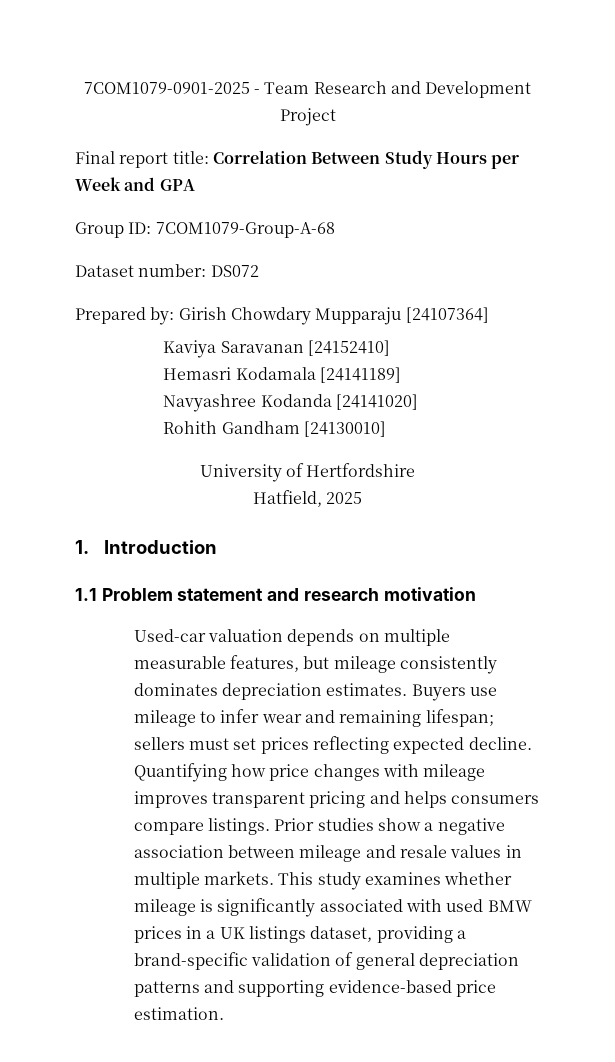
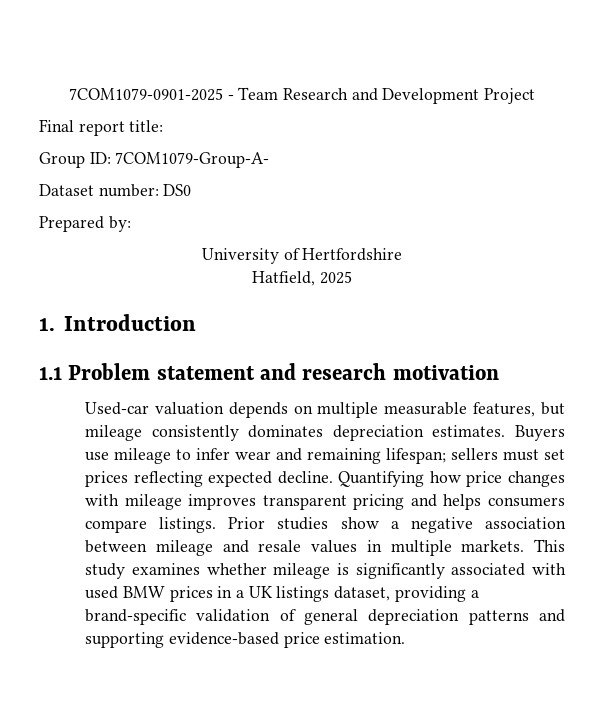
- Final report title: Correlation Between Study Hours per Week and GPA
+ Final report title:
- Group ID: 7COM1079-Group-A-68
+ Group ID: 7COM1079-Group-A-
- Dataset number: DS072
+ Dataset number: DS0
- Prepared by: Girish Chowdary Mupparaju [24107364]
- Kaviya Saravanan [24152410]
- Hemasri Kodamala [24141189]
- Navyashree Kodanda [24141020]
- Rohith Gandham [24130010]
+ Prepared by:

